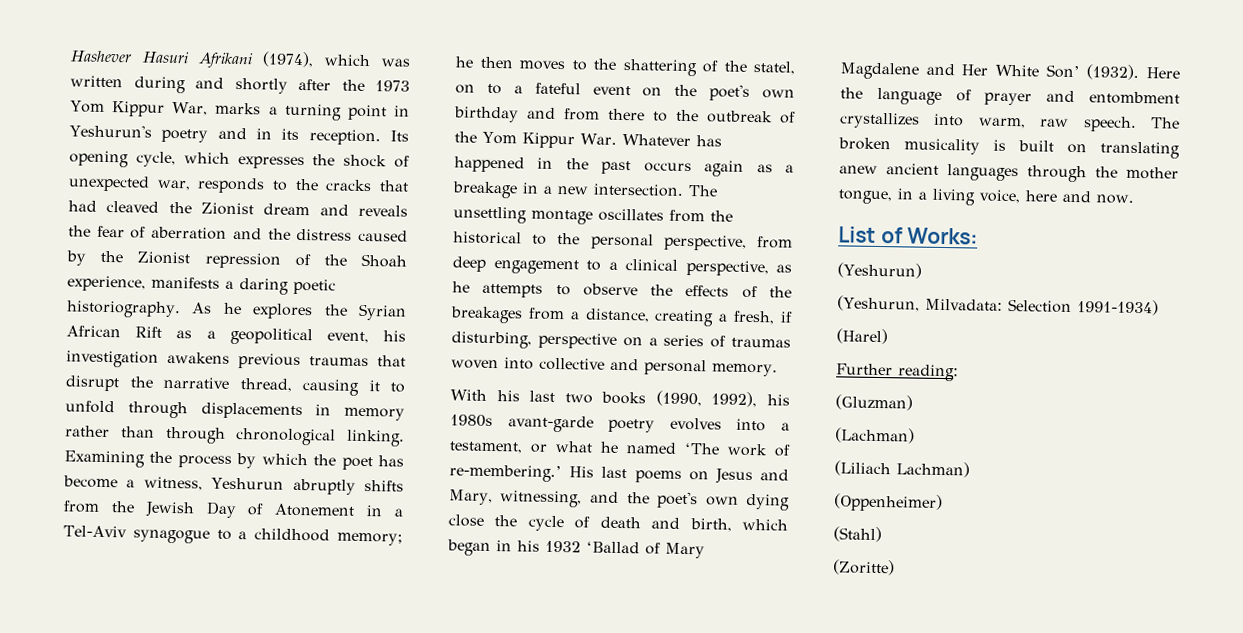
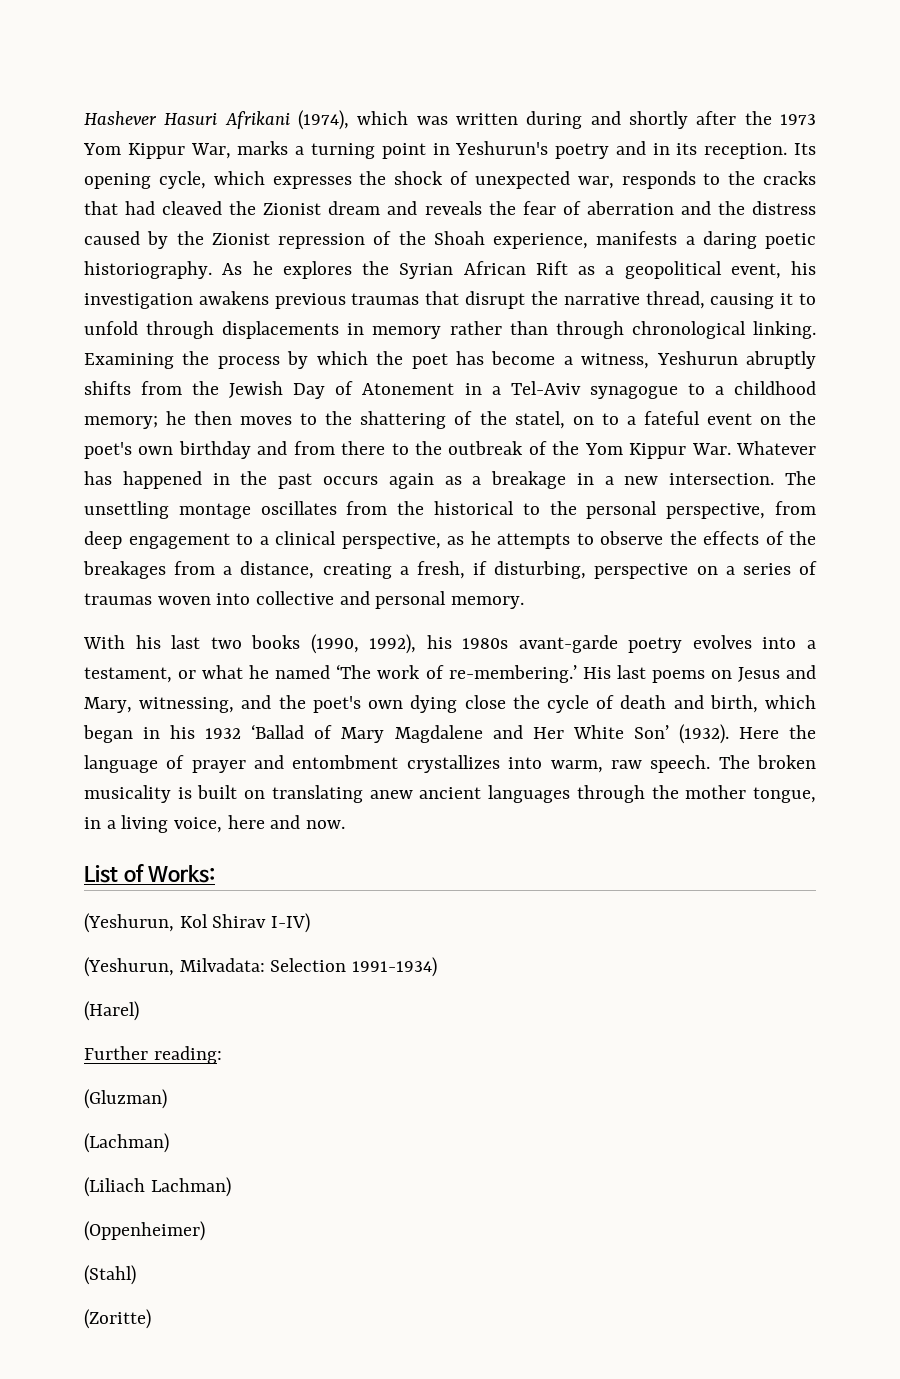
- (Yeshurun)
+ (Yeshurun, Kol Shirav I-IV)

